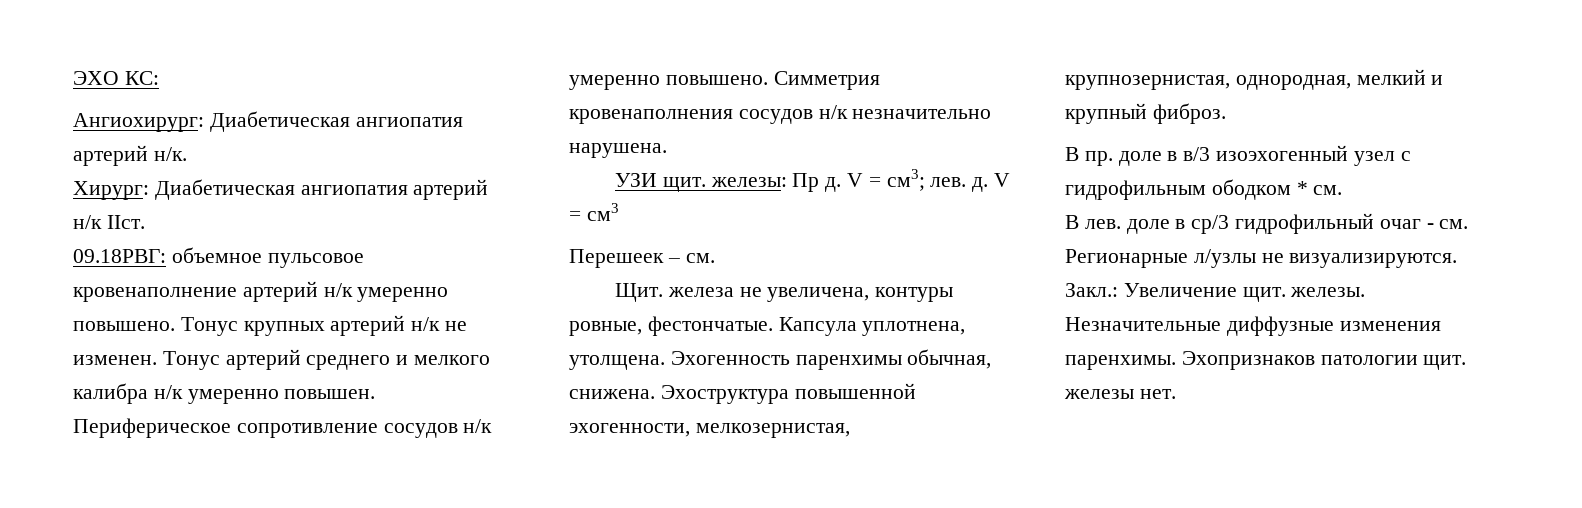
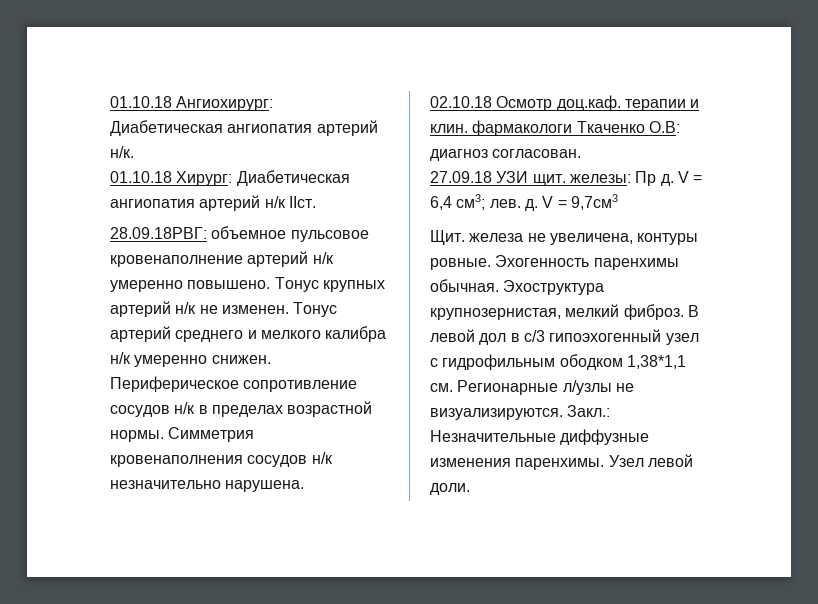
- ЭХО КС:
- Ангиохирург: Диабетическая ангиопатия артерий н/к.
+ 01.10.18 Ангиохирург: Диабетическая ангиопатия артерий н/к.
- Хирург: Диабетическая ангиопатия артерий н/к IIcт.
+ 01.10.18 Хирург: Диабетическая ангиопатия артерий н/к IIcт.
- 09.18РВГ: объемное пульсовое кровенаполнение артерий н/к умеренно повышено.
+ 28.09.18РВГ: объемное пульсовое кровенаполнение артерий н/к умеренно повышено.
- Тонус артерий среднего и мелкого калибра н/к умеренно повышен.
+ Тонус артерий среднего и мелкого калибра н/к умеренно снижен.
- Периферическое сопротивление сосудов н/к умеренно повышено.
+ Периферическое сопротивление сосудов н/к в пределах возрастной нормы.
- УЗИ щит. железы: Пр д.
+ 02.10.18 Осмотр доц.каф. терапии и клин. фармакологи Ткаченко О.В: диагноз согласован.
+ 27.09.18 УЗИ щит. железы: Пр д.
- V = см3; лев. д.
+ V = 6,4 см3; лев. д.
- V = см3
- Перешеек – см.
+ V = 9,7см3
- Щит. железа не увеличена, контуры ровные, фестончатые. Капсула уплотнена, утолщена. Эхогенность паренхимы обычная, снижена. Эхоструктура повышенной эхогенности, мелкозернистая, крупнозернистая, однородная, мелкий и крупный фиброз.
- В пр. доле в в/3 изоэхогенный узел с гидрофильным ободком * см.
- В лев. доле в ср/3 гидрофильный очаг - см. Регионарные л/узлы не визуализируются.
+ Щит. железа не увеличена, контуры ровные. Эхогенность паренхимы обычная. Эхоструктура крупнозернистая, мелкий фиброз. В левой дол в с/3 гипоэхогенный узел с гидрофильным ободком 1,38*1,1 см. Регионарные л/узлы не визуализируются.
- Закл.: Увеличение щит. железы. Незначительные диффузные изменения паренхимы.
+ Закл.: Незначительные диффузные изменения паренхимы.
- Эхопризнаков патологии щит. железы нет.
+ Узел левой доли.

